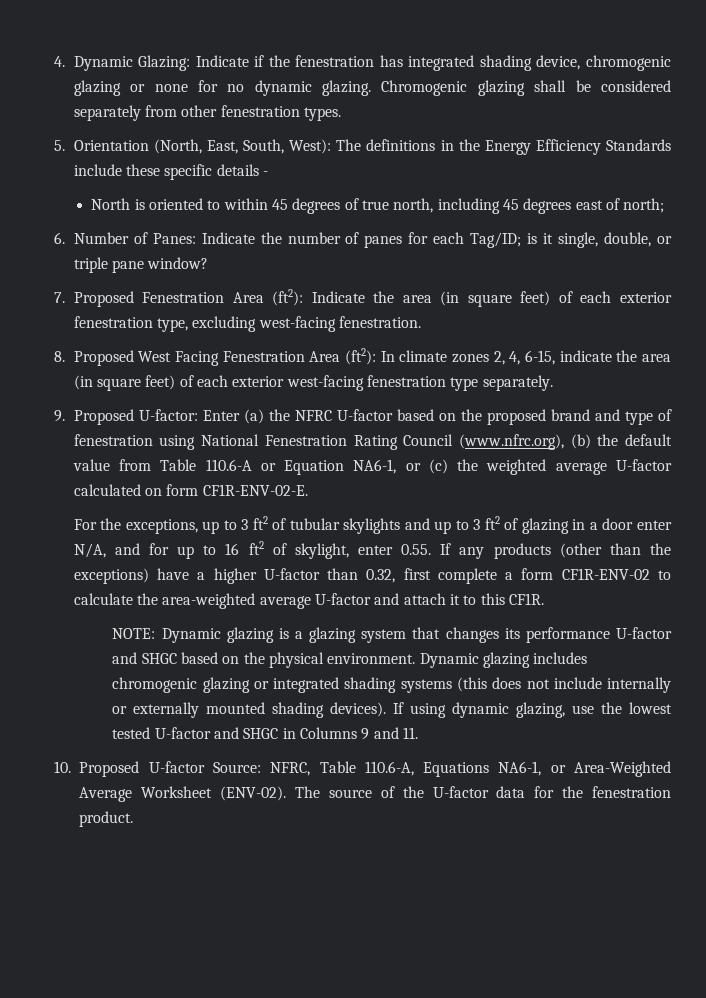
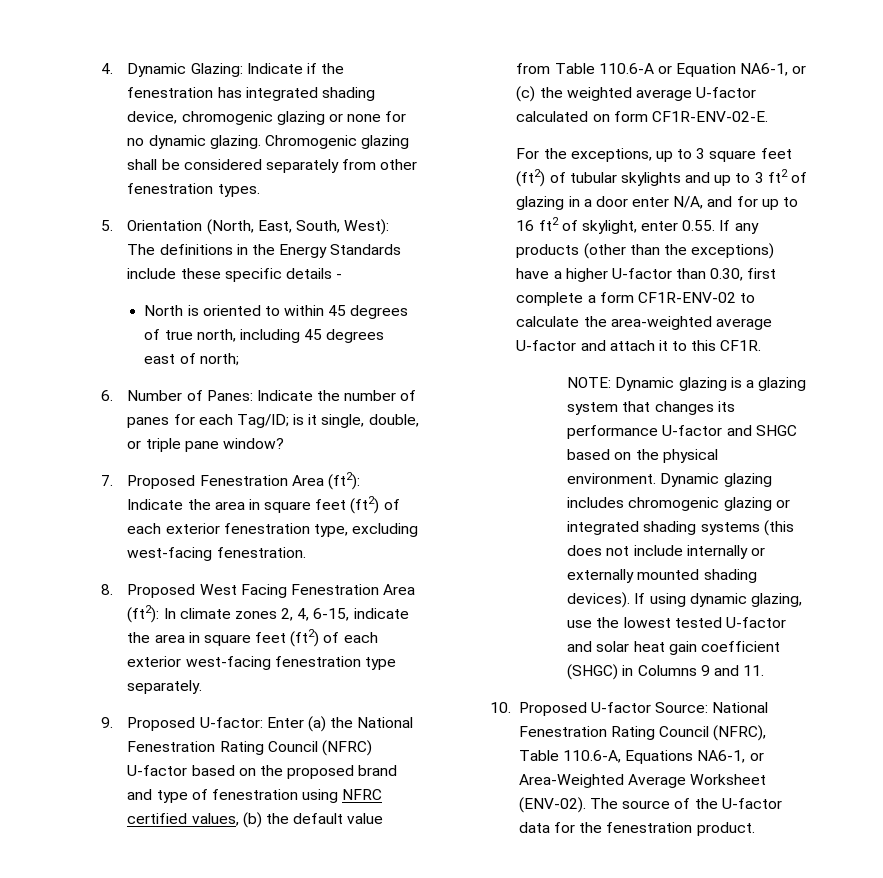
- 5. Orientation (North, East, South, West): The definitions in the Energy Efficiency Standards include these specific details -
+ 5. Orientation (North, East, South, West): The definitions in the Energy Standards include these specific details -
- 7. Proposed Fenestration Area (ft2): Indicate the area (in square feet) of each exterior fenestration type, excluding west-facing fenestration.
+ 7. Proposed Fenestration Area (ft2): Indicate the area in square feet (ft2) of each exterior fenestration type, excluding west-facing fenestration.
- 8. Proposed West Facing Fenestration Area (ft2): In climate zones 2, 4, 6-15, indicate the area (in square feet) of each exterior west-facing fenestration type separately.
+ 8. Proposed West Facing Fenestration Area (ft2): In climate zones 2, 4, 6-15, indicate the area in square feet (ft2) of each exterior west-facing fenestration type separately.
- 9. Proposed U-factor: Enter (a) the NFRC U-factor based on the proposed brand and type of fenestration using National Fenestration Rating Council (www.nfrc.org), (b) the default value from Table 110.6-A or Equation NA6-1, or (c) the weighted average U-factor calculated on form CF1R-ENV-02-E.
+ 9. Proposed U-factor: Enter (a) the National Fenestration Rating Council (NFRC) U-factor based on the proposed brand and type of fenestration using NFRC certified values, (b) the default value from Table 110.6-A or Equation NA6-1, or (c) the weighted average U-factor calculated on form CF1R-ENV-02-E.
- For the exceptions, up to 3 ft2 of tubular skylights and up to 3 ft2 of glazing in a door enter N/A, and for up to 16 ft2 of skylight, enter 0.55. If any products (other than the exceptions) have a higher U-factor than 0.32, first complete a form CF1R-ENV-02 to calculate the area-weighted average U-factor and attach it to this CF1R.
+ For the exceptions, up to 3 square feet (ft2) of tubular skylights and up to 3 ft2 of glazing in a door enter N/A, and for up to 16 ft2 of skylight, enter 0.55. If any products (other than the exceptions) have a higher U-factor than 0.30, first complete a form CF1R-ENV-02 to calculate the area-weighted average U-factor and attach it to this CF1R.
- If using dynamic glazing, use the lowest tested U-factor and SHGC in Columns 9 and 11.
+ If using dynamic glazing, use the lowest tested U-factor and solar heat gain coefficient (SHGC) in Columns 9 and 11.
- 10. Proposed U-factor Source: NFRC, Table 110.6-A, Equations NA6-1, or Area-Weighted Average Worksheet (ENV-02).
+ 10. Proposed U-factor Source: National Fenestration Rating Council (NFRC), Table 110.6-A, Equations NA6-1, or Area-Weighted Average Worksheet (ENV-02).

